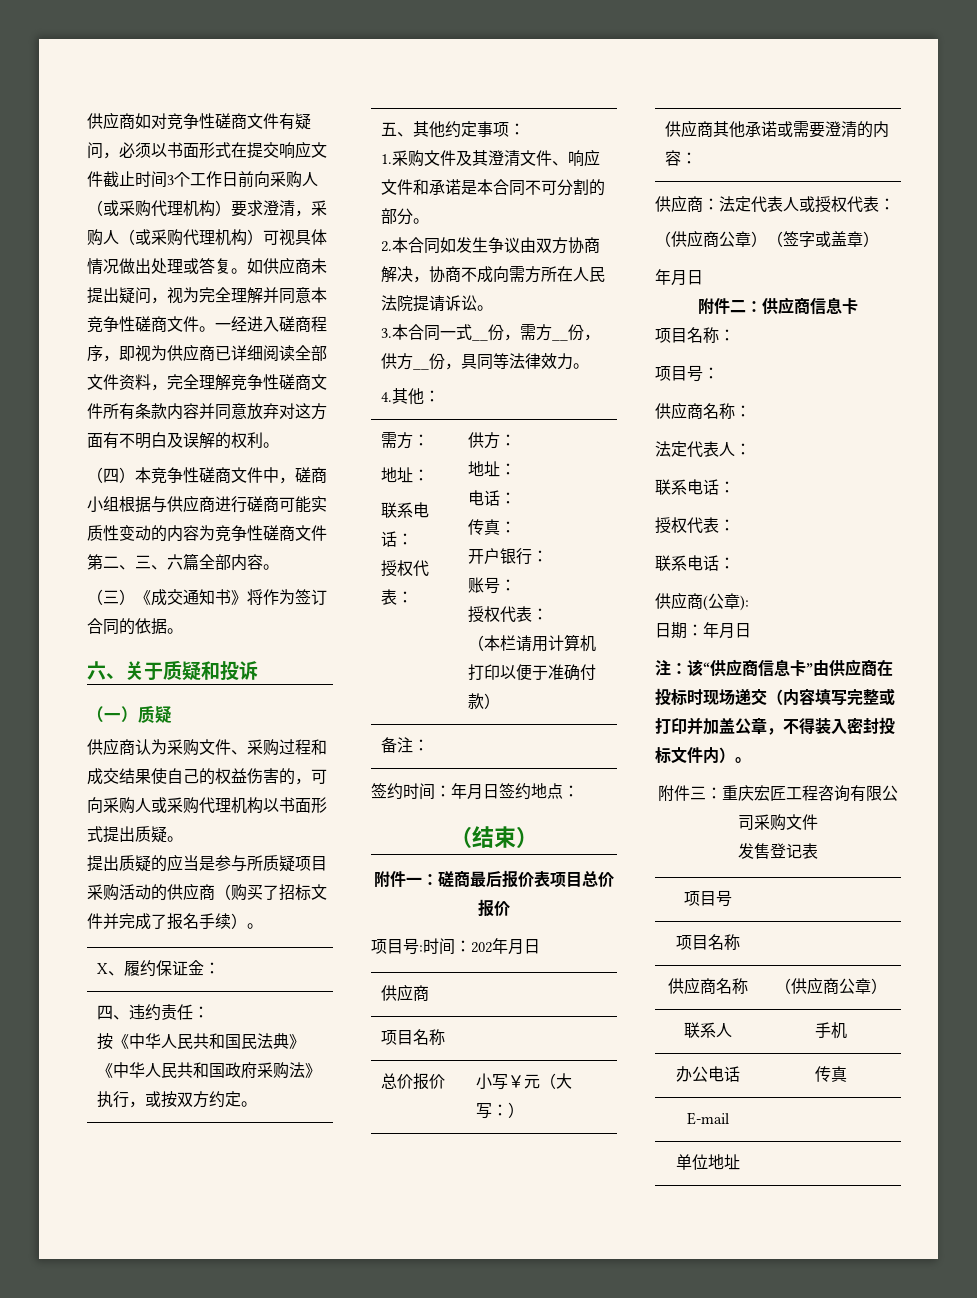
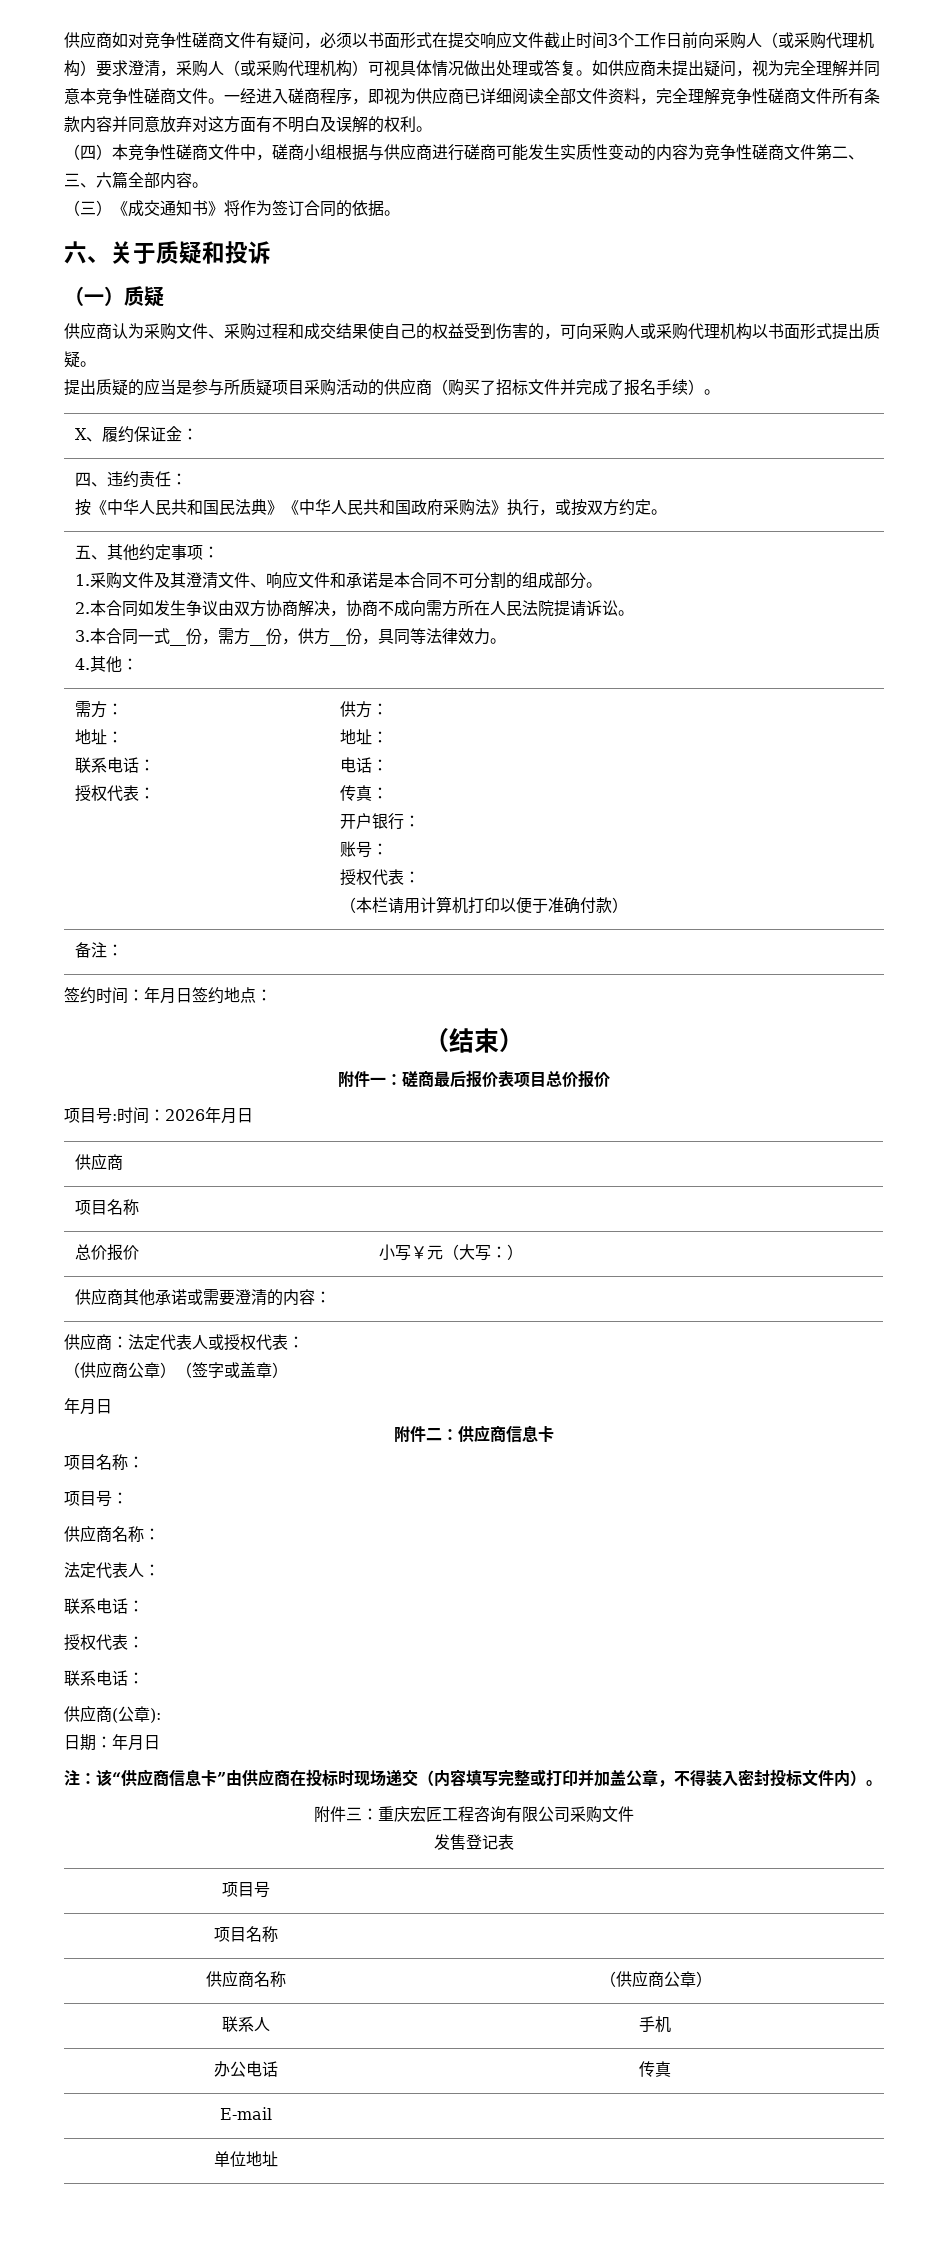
- （四）本竞争性磋商文件中，磋商小组根据与供应商进行磋商可能实质性变动的内容为竞争性磋商文件第二、三、六篇全部内容。
+ （四）本竞争性磋商文件中，磋商小组根据与供应商进行磋商可能发生实质性变动的内容为竞争性磋商文件第二、三、六篇全部内容。
- 供应商认为采购文件、采购过程和成交结果使自己的权益伤害的，可向采购人或采购代理机构以书面形式提出质疑。
+ 供应商认为采购文件、采购过程和成交结果使自己的权益受到伤害的，可向采购人或采购代理机构以书面形式提出质疑。
- 1.采购文件及其澄清文件、响应文件和承诺是本合同不可分割的部分。
+ 1.采购文件及其澄清文件、响应文件和承诺是本合同不可分割的组成部分。
- 项目号:时间：202年月日
+ 项目号:时间：2026年月日

